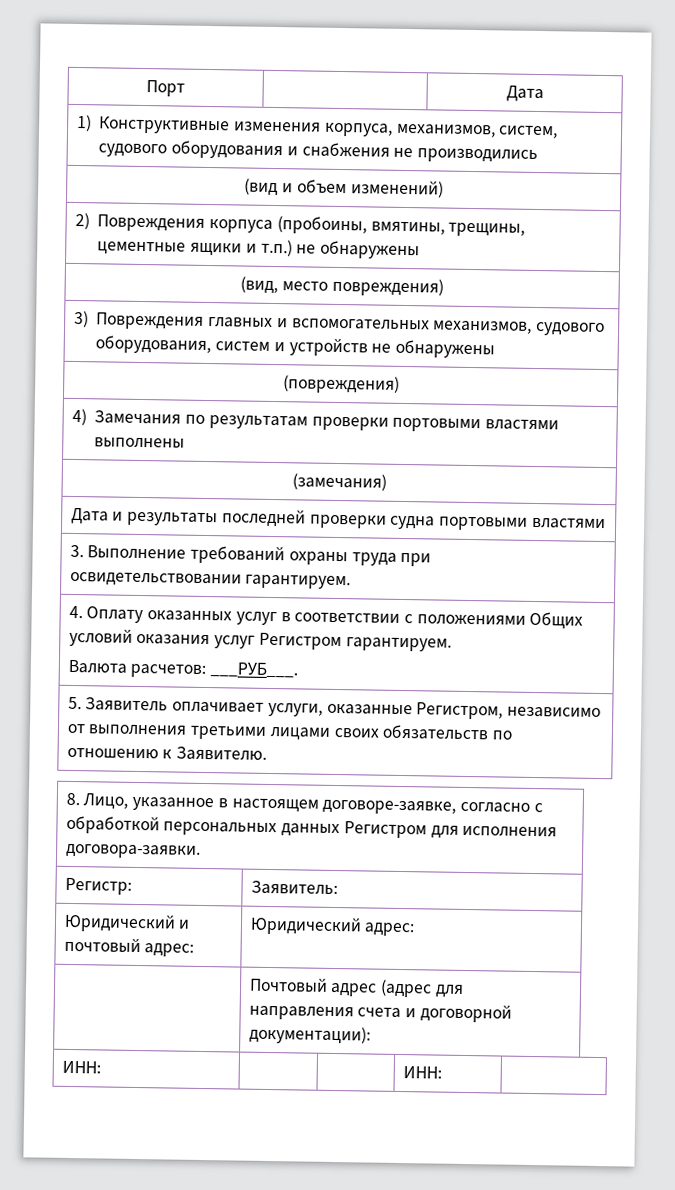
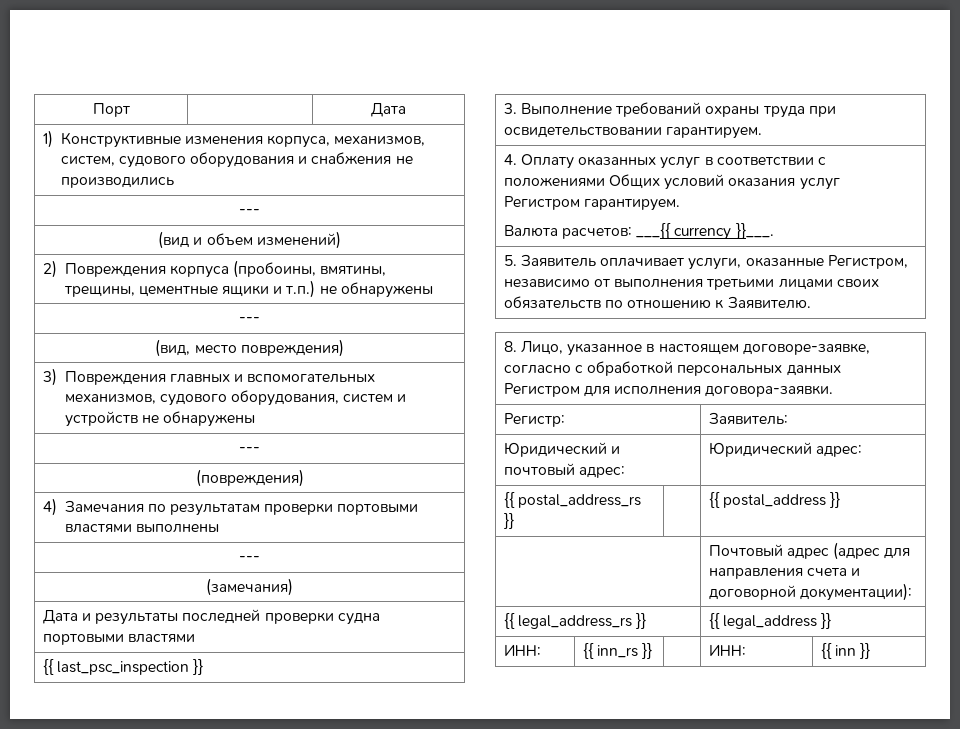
  1) Конструктивные изменения корпуса, механизмов, систем, судового оборудования и снабжения не производились
+ ---
  2) Повреждения корпуса (пробоины, вмятины, трещины, цементные ящики и т.п.) не обнаружены
+ ---
  3) Повреждения главных и вспомогательных механизмов, судового оборудования, систем и устройств не обнаружены
+ ---
  4) Замечания по результатам проверки портовыми властями выполнены
+ ---
+ {{ last_psc_inspection }}
  4. Оплату оказанных услуг в соответствии с положениями Общих условий оказания услуг Регистром гарантируем.
- Валюта расчетов: ___РУБ___.
+ Валюта расчетов: ___{{ currency }}___.
+ {{ postal_address_rs }} | | {{ postal_address }}
- ИНН: | | | ИНН: |
+ {{ legal_address_rs }} | {{ legal_address }}
+ ИНН: | {{ inn_rs }} | | ИНН: | {{ inn }}

